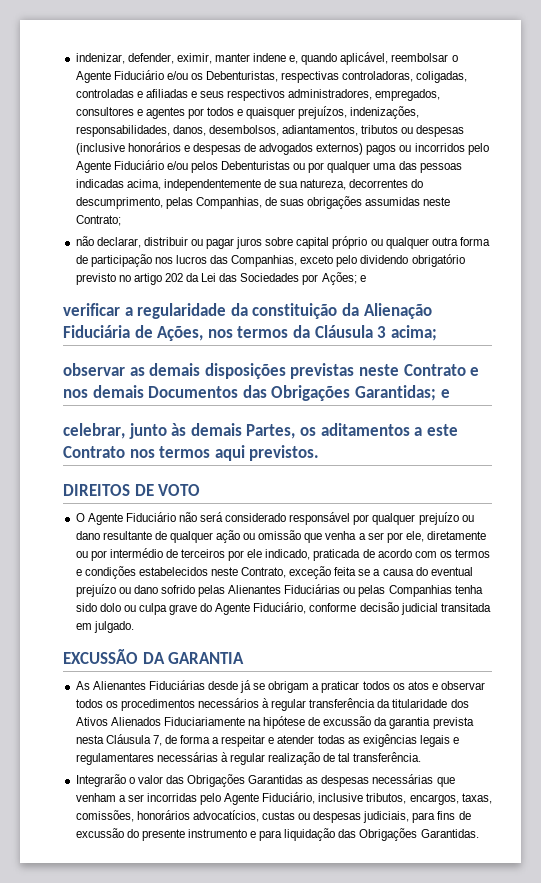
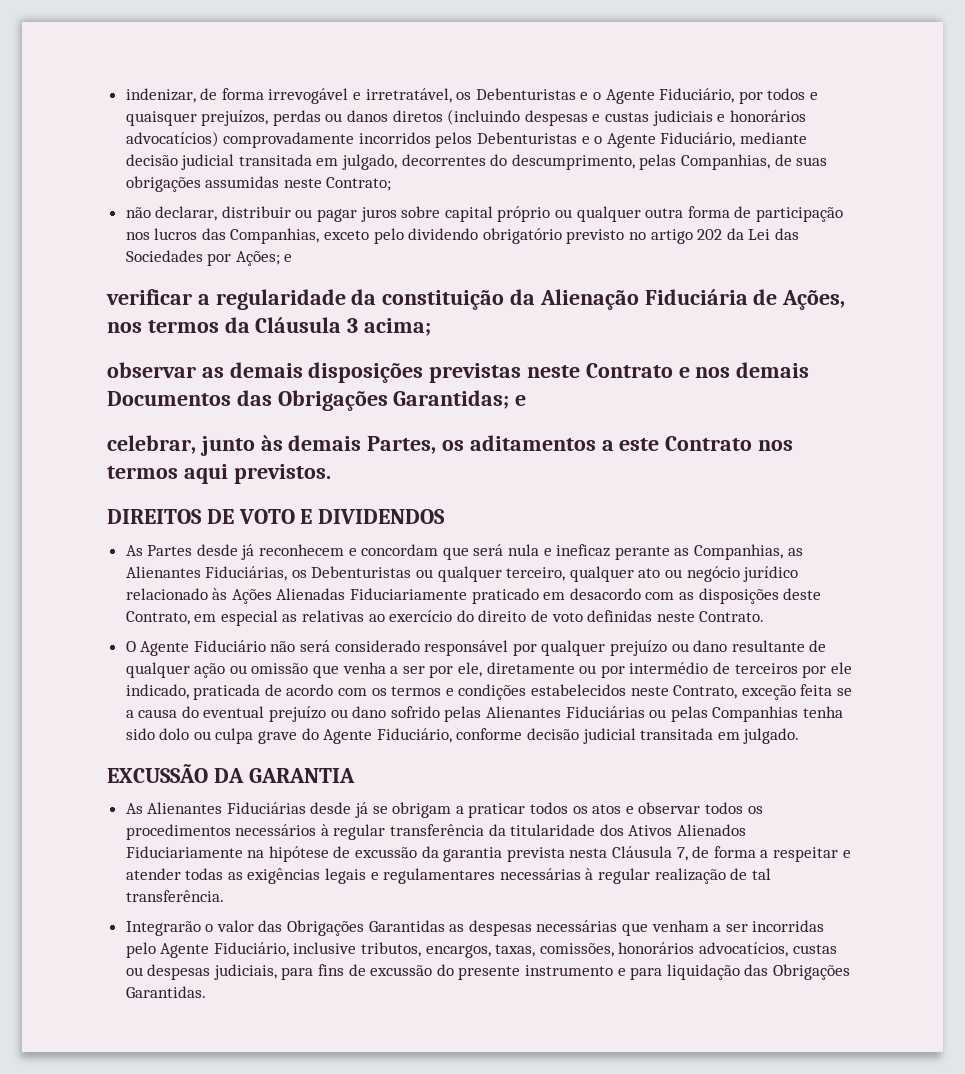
- indenizar, defender, eximir, manter indene e, quando aplicável, reembolsar o Agente Fiduciário e/ou os Debenturistas, respectivas controladoras, coligadas, controladas e afiliadas e seus respectivos administradores, empregados, consultores e agentes por todos e quaisquer prejuízos, indenizações, responsabilidades, danos, desembolsos, adiantamentos, tributos ou despesas (inclusive honorários e despesas de advogados externos) pagos ou incorridos pelo Agente Fiduciário e/ou pelos Debenturistas ou por qualquer uma das pessoas indicadas acima, independentemente de sua natureza, decorrentes do descumprimento, pelas Companhias, de suas obrigações assumidas neste Contrato;
+ indenizar, de forma irrevogável e irretratável, os Debenturistas e o Agente Fiduciário, por todos e quaisquer prejuízos, perdas ou danos diretos (incluindo despesas e custas judiciais e honorários advocatícios) comprovadamente incorridos pelos Debenturistas e o Agente Fiduciário, mediante decisão judicial transitada em julgado, decorrentes do descumprimento, pelas Companhias, de suas obrigações assumidas neste Contrato;
- DIREITOS DE VOTO
+ DIREITOS DE VOTO E DIVIDENDOS
+ As Partes desde já reconhecem e concordam que será nula e ineficaz perante as Companhias, as Alienantes Fiduciárias, os Debenturistas ou qualquer terceiro, qualquer ato ou negócio jurídico relacionado às Ações Alienadas Fiduciariamente praticado em desacordo com as disposições deste Contrato, em especial as relativas ao exercício do direito de voto definidas neste Contrato.

